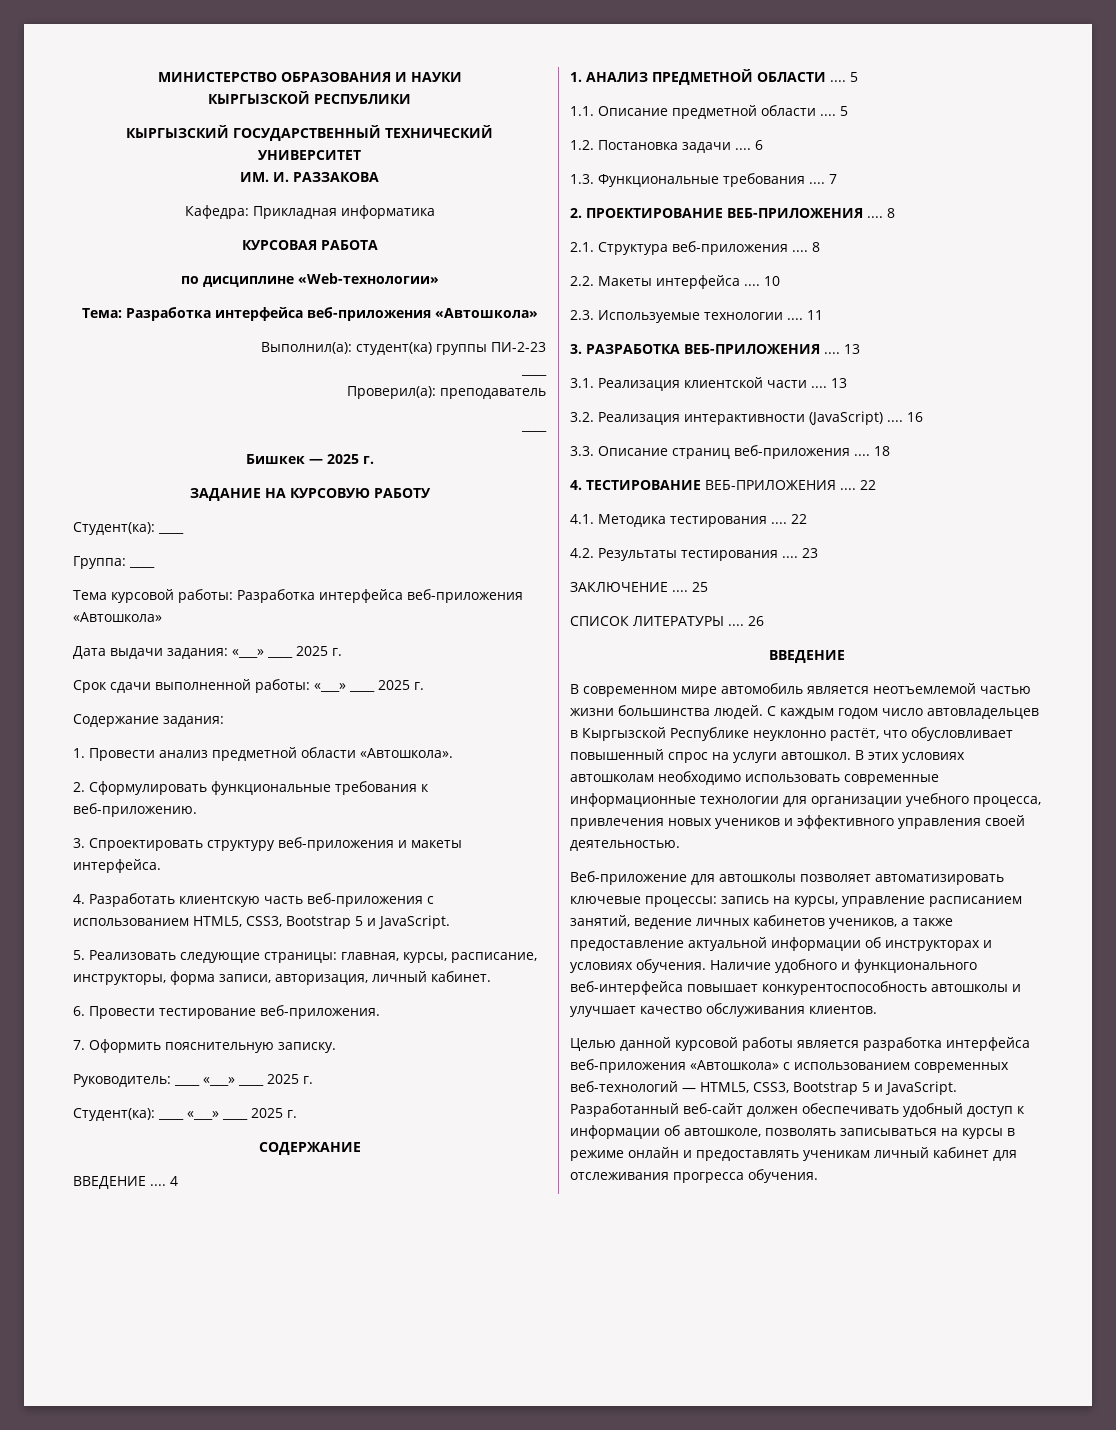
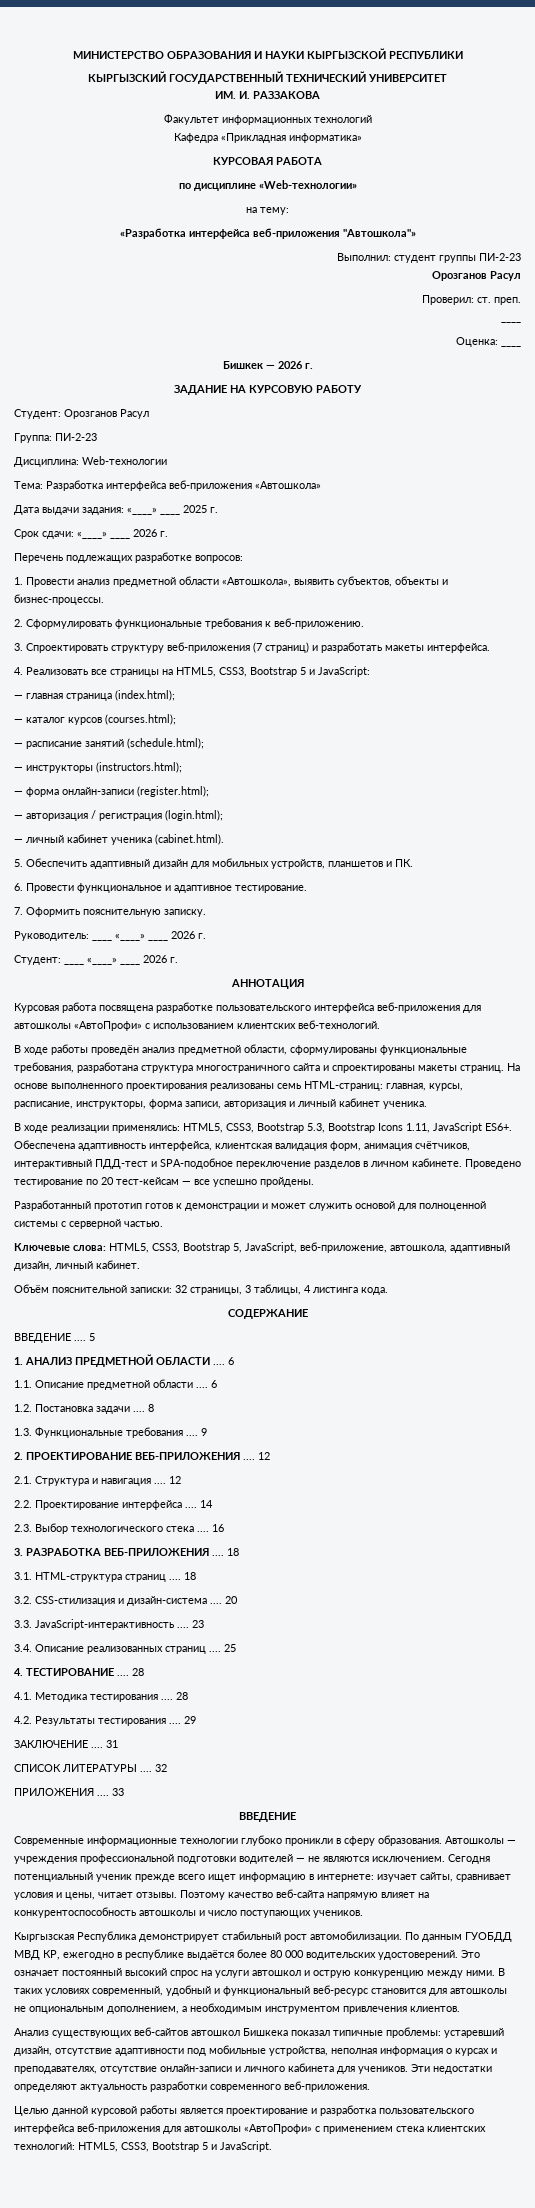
- МИНИСТЕРСТВО ОБРАЗОВАНИЯ И НАУКИ
- КЫРГЫЗСКОЙ РЕСПУБЛИКИ
+ МИНИСТЕРСТВО ОБРАЗОВАНИЯ И НАУКИ КЫРГЫЗСКОЙ РЕСПУБЛИКИ
- Кафедра: Прикладная информатика
+ Факультет информационных технологий
+ Кафедра «Прикладная информатика»
- Тема: Разработка интерфейса веб-приложения «Автошкола»
- Выполнил(а): студент(ка) группы ПИ-2-23
+ на тему:
+ «Разработка интерфейса веб-приложения "Автошкола"»
+ Выполнил: студент группы ПИ-2-23
+ Орозганов Расул
+ Проверил: ст. преп.
  ____
- Проверил(а): преподаватель
- ____
+ Оценка: ____
- Бишкек — 2025 г.
+ Бишкек — 2026 г.
  ЗАДАНИЕ НА КУРСОВУЮ РАБОТУ
- Студент(ка): ____
- Группа: ____
- Тема курсовой работы: Разработка интерфейса веб-приложения «Автошкола»
+ Студент: Орозганов Расул
+ Группа: ПИ-2-23
+ Дисциплина: Web-технологии
+ Тема: Разработка интерфейса веб-приложения «Автошкола»
- Дата выдачи задания: «___» ____ 2025 г.
+ Дата выдачи задания: «____» ____ 2025 г.
- Срок сдачи выполненной работы: «___» ____ 2025 г.
- Содержание задания:
+ Срок сдачи: «____» ____ 2026 г.
+ Перечень подлежащих разработке вопросов:
- 1. Провести анализ предметной области «Автошкола».
+ 1. Провести анализ предметной области «Автошкола», выявить субъектов, объекты и бизнес-процессы.
- 3. Спроектировать структуру веб-приложения и макеты интерфейса.
+ 3. Спроектировать структуру веб-приложения (7 страниц) и разработать макеты интерфейса.
- 4. Разработать клиентскую часть веб-приложения с использованием HTML5, CSS3, Bootstrap 5 и JavaScript.
- 5. Реализовать следующие страницы: главная, курсы, расписание, инструкторы, форма записи, авторизация, личный кабинет.
- 6. Провести тестирование веб-приложения.
+ 4. Реализовать все страницы на HTML5, CSS3, Bootstrap 5 и JavaScript:
+ — главная страница (index.html);
+ — каталог курсов (courses.html);
+ — расписание занятий (schedule.html);
+ — инструкторы (instructors.html);
+ — форма онлайн-записи (register.html);
+ — авторизация / регистрация (login.html);
+ — личный кабинет ученика (cabinet.html).
+ 5. Обеспечить адаптивный дизайн для мобильных устройств, планшетов и ПК.
+ 6. Провести функциональное и адаптивное тестирование.
- Руководитель: ____ «___» ____ 2025 г.
- Студент(ка): ____ «___» ____ 2025 г.
+ Руководитель: ____ «____» ____ 2026 г.
+ Студент: ____ «____» ____ 2026 г.
+ АННОТАЦИЯ
+ Курсовая работа посвящена разработке пользовательского интерфейса веб-приложения для автошколы «АвтоПрофи» с использованием клиентских веб-технологий.
+ В ходе работы проведён анализ предметной области, сформулированы функциональные требования, разработана структура многостраничного сайта и спроектированы макеты страниц. На основе выполненного проектирования реализованы семь HTML-страниц: главная, курсы, расписание, инструкторы, форма записи, авторизация и личный кабинет ученика.
+ В ходе реализации применялись: HTML5, CSS3, Bootstrap 5.3, Bootstrap Icons 1.11, JavaScript ES6+. Обеспечена адаптивность интерфейса, клиентская валидация форм, анимация счётчиков, интерактивный ПДД-тест и SPA-подобное переключение разделов в личном кабинете. Проведено тестирование по 20 тест-кейсам — все успешно пройдены.
+ Разработанный прототип готов к демонстрации и может служить основой для полноценной системы с серверной частью.
+ Ключевые слова: HTML5, CSS3, Bootstrap 5, JavaScript, веб-приложение, автошкола, адаптивный дизайн, личный кабинет.
+ Объём пояснительной записки: 32 страницы, 3 таблицы, 4 листинга кода.
- ВВЕДЕНИЕ .... 4
+ ВВЕДЕНИЕ .... 5
- 1. АНАЛИЗ ПРЕДМЕТНОЙ ОБЛАСТИ .... 5
+ 1. АНАЛИЗ ПРЕДМЕТНОЙ ОБЛАСТИ .... 6
- 1.1. Описание предметной области .... 5
+ 1.1. Описание предметной области .... 6
- 6
+ 8
- 7
+ 9
- 2. ПРОЕКТИРОВАНИЕ ВЕБ-ПРИЛОЖЕНИЯ .... 8
+ 2. ПРОЕКТИРОВАНИЕ ВЕБ-ПРИЛОЖЕНИЯ .... 12
- 2.1. Структура веб-приложения .... 8
+ 2.1. Структура и навигация .... 12
- 2.2. Макеты интерфейса ....
+ 2.2. Проектирование интерфейса ....
- 10
+ 14
- 2.3. Используемые технологии .... 11
+ 2.3. Выбор технологического стека .... 16
- 3. РАЗРАБОТКА ВЕБ-ПРИЛОЖЕНИЯ .... 13
+ 3. РАЗРАБОТКА ВЕБ-ПРИЛОЖЕНИЯ .... 18
- 3.1. Реализация клиентской части .... 13
- 3.2. Реализация интерактивности (JavaScript) .... 16
- 3.3. Описание страниц веб-приложения .... 18
+ 3.1. HTML-структура страниц .... 18
+ 3.2. CSS-стилизация и дизайн-система .... 20
+ 3.3. JavaScript-интерактивность .... 23
+ 3.4. Описание реализованных страниц .... 25
- 4. ТЕСТИРОВАНИЕ ВЕБ-ПРИЛОЖЕНИЯ .... 22
+ 4. ТЕСТИРОВАНИЕ .... 28
- 4.1. Методика тестирования .... 22
+ 4.1. Методика тестирования .... 28
- 23
+ 29
- 25
+ 31
- СПИСОК ЛИТЕРАТУРЫ .... 26
+ СПИСОК ЛИТЕРАТУРЫ .... 32
+ ПРИЛОЖЕНИЯ .... 33
  ВВЕДЕНИЕ
- В современном мире автомобиль является неотъемлемой частью жизни большинства людей. С каждым годом число автовладельцев в Кыргызской Республике неуклонно растёт, что обусловливает повышенный спрос на услуги автошкол. В этих условиях автошколам необходимо использовать современные информационные технологии для организации учебного процесса, привлечения новых учеников и эффективного управления своей деятельностью.
- Веб-приложение для автошколы позволяет автоматизировать ключевые процессы: запись на курсы, управление расписанием занятий, ведение личных кабинетов учеников, а также предоставление актуальной информации об инструкторах и условиях обучения. Наличие удобного и функционального веб-интерфейса повышает конкурентоспособность автошколы и улучшает качество обслуживания клиентов.
+ Современные информационные технологии глубоко проникли в сферу образования. Автошколы — учреждения профессиональной подготовки водителей — не являются исключением. Сегодня потенциальный ученик прежде всего ищет информацию в интернете: изучает сайты, сравнивает условия и цены, читает отзывы. Поэтому качество веб-сайта напрямую влияет на конкурентоспособность автошколы и число поступающих учеников.
+ Кыргызская Республика демонстрирует стабильный рост автомобилизации. По данным ГУОБДД МВД КР, ежегодно в республике выдаётся более 80 000 водительских удостоверений. Это означает постоянный высокий спрос на услуги автошкол и острую конкуренцию между ними. В таких условиях современный, удобный и функциональный веб-ресурс становится для автошколы не опциональным дополнением, а необходимым инструментом привлечения клиентов.
+ Анализ существующих веб-сайтов автошкол Бишкека показал типичные проблемы: устаревший дизайн, отсутствие адаптивности под мобильные устройства, неполная информация о курсах и преподавателях, отсутствие онлайн-записи и личного кабинета для учеников. Эти недостатки определяют актуальность разработки современного веб-приложения.
- Целью данной курсовой работы является разработка интерфейса веб-приложения «Автошкола» с использованием современных веб-технологий — HTML5, CSS3, Bootstrap 5 и JavaScript. Разработанный веб-сайт должен обеспечивать удобный доступ к информации об автошколе, позволять записываться на курсы в режиме онлайн и предоставлять ученикам личный кабинет для отслеживания прогресса обучения.
+ Целью данной курсовой работы является проектирование и разработка пользовательского интерфейса веб-приложения для автошколы «АвтоПрофи» с применением стека клиентских технологий: HTML5, CSS3, Bootstrap 5 и JavaScript.

